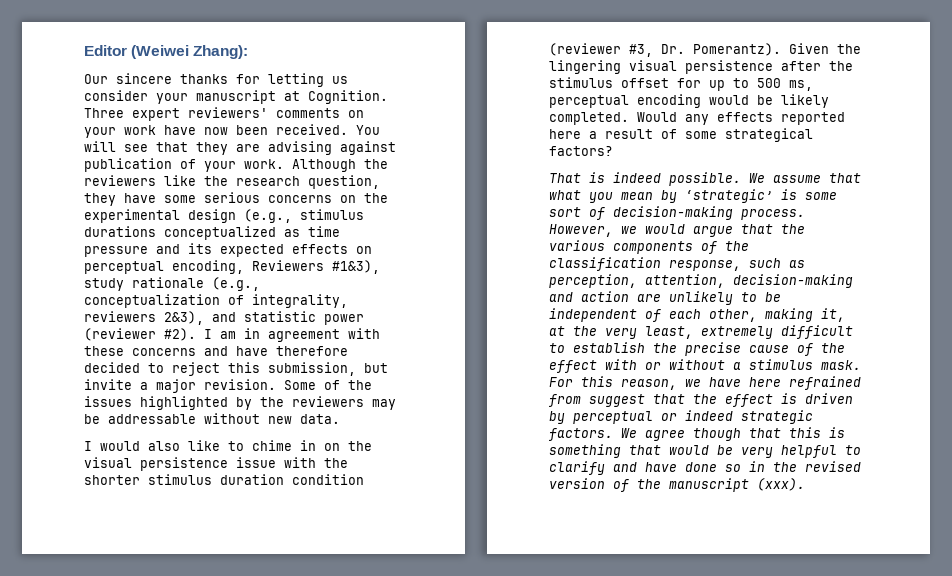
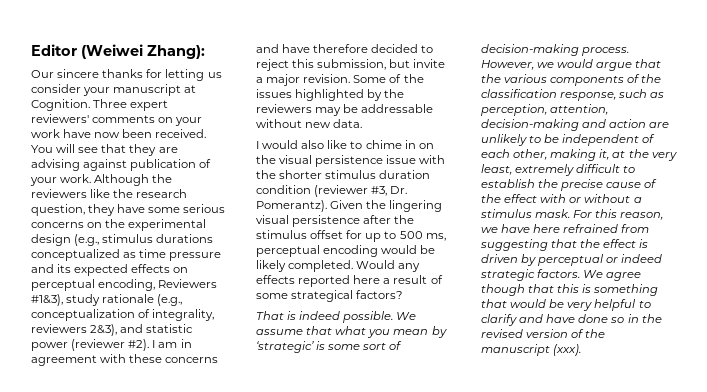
- For this reason, we have here refrained from suggest that the effect is driven by perceptual or indeed strategic factors.
+ For this reason, we have here refrained from suggesting that the effect is driven by perceptual or indeed strategic factors.

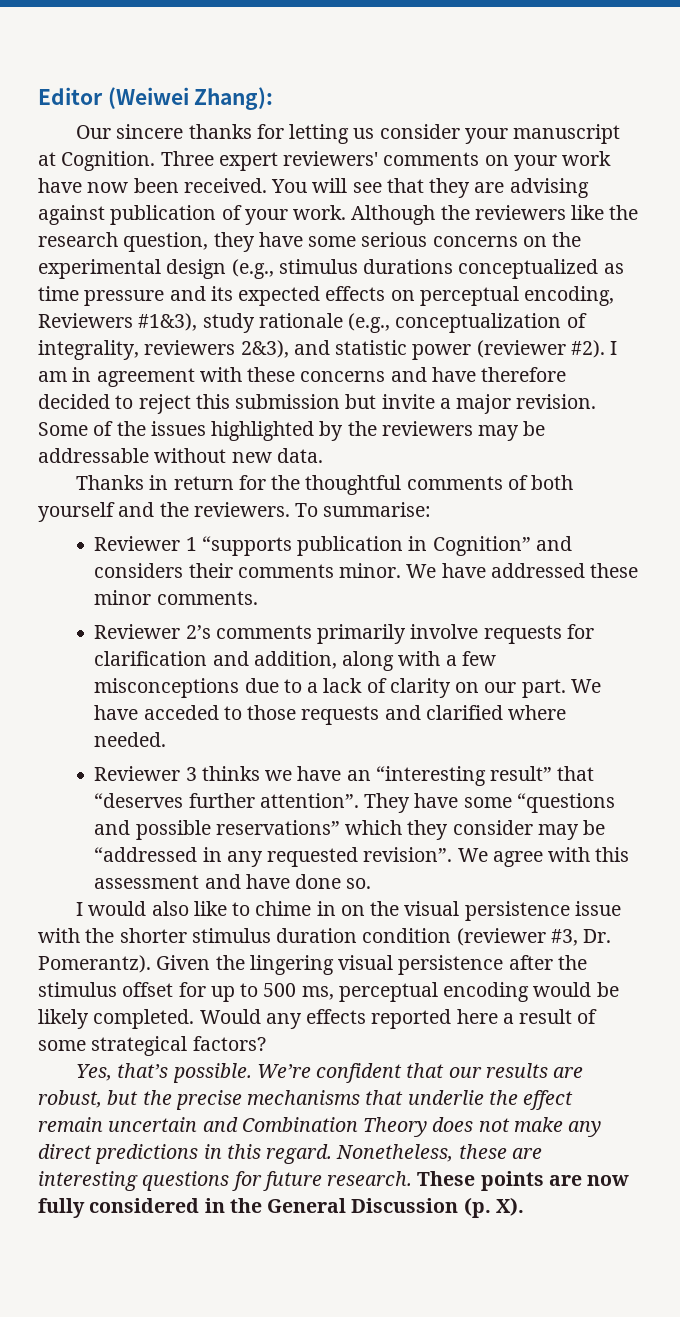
- I am in agreement with these concerns and have therefore decided to reject this submission, but invite a major revision.
+ I am in agreement with these concerns and have therefore decided to reject this submission but invite a major revision.
+ Thanks in return for the thoughtful comments of both yourself and the reviewers. To summarise:
+ Reviewer 1 “supports publication in Cognition” and considers their comments minor. We have addressed these minor comments.
+ Reviewer 2’s comments primarily involve requests for clarification and addition, along with a few misconceptions due to a lack of clarity on our part. We have acceded to those requests and clarified where needed.
+ Reviewer 3 thinks we have an “interesting result” that “deserves further attention”. They have some “questions and possible reservations” which they consider may be “addressed in any requested revision”. We agree with this assessment and have done so.
- That is indeed possible. We assume that what you mean by ‘strategic’ is some sort of decision-making process. However, we would argue that the various components of the classification response, such as perception, attention, decision-making and action are unlikely to be independent of each other, making it, at the very least, extremely difficult to establish the precise cause of the effect with or without a stimulus mask. For this reason, we have here refrained from suggesting that the effect is driven by perceptual or indeed strategic factors. We agree though that this is something that would be very helpful to clarify and have done so in the revised version of the manuscript (xxx).
+ Yes, that’s possible. We’re confident that our results are robust, but the precise mechanisms that underlie the effect remain uncertain and Combination Theory does not make any direct predictions in this regard. Nonetheless, these are interesting questions for future research. These points are now fully considered in the General Discussion (p. X).

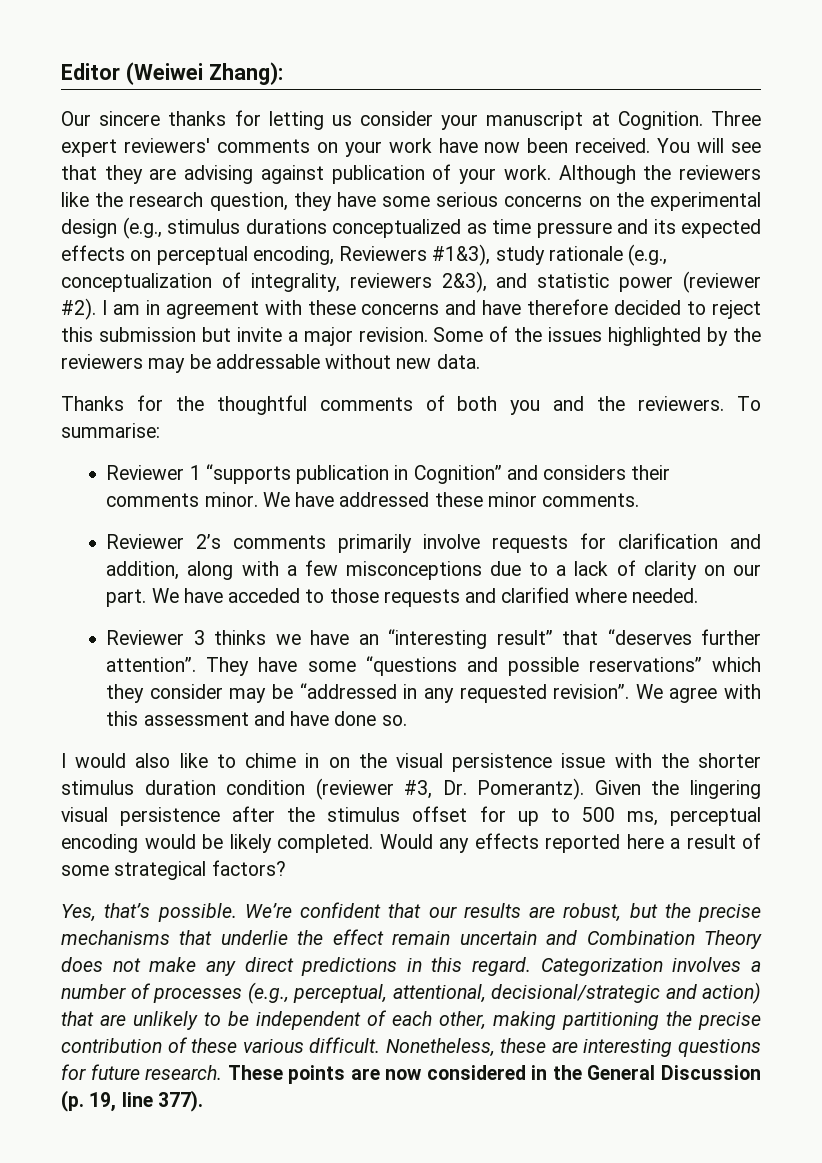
- Thanks in return for the thoughtful comments of both yourself and the reviewers.
+ Thanks for the thoughtful comments of both you and the reviewers.
+ Categorization involves a number of processes (e.g., perceptual, attentional, decisional/strategic and action) that are unlikely to be independent of each other, making partitioning the precise contribution of these various difficult.
- These points are now fully considered in the General Discussion (p. X).
+ These points are now considered in the General Discussion (p. 19, line 377).

